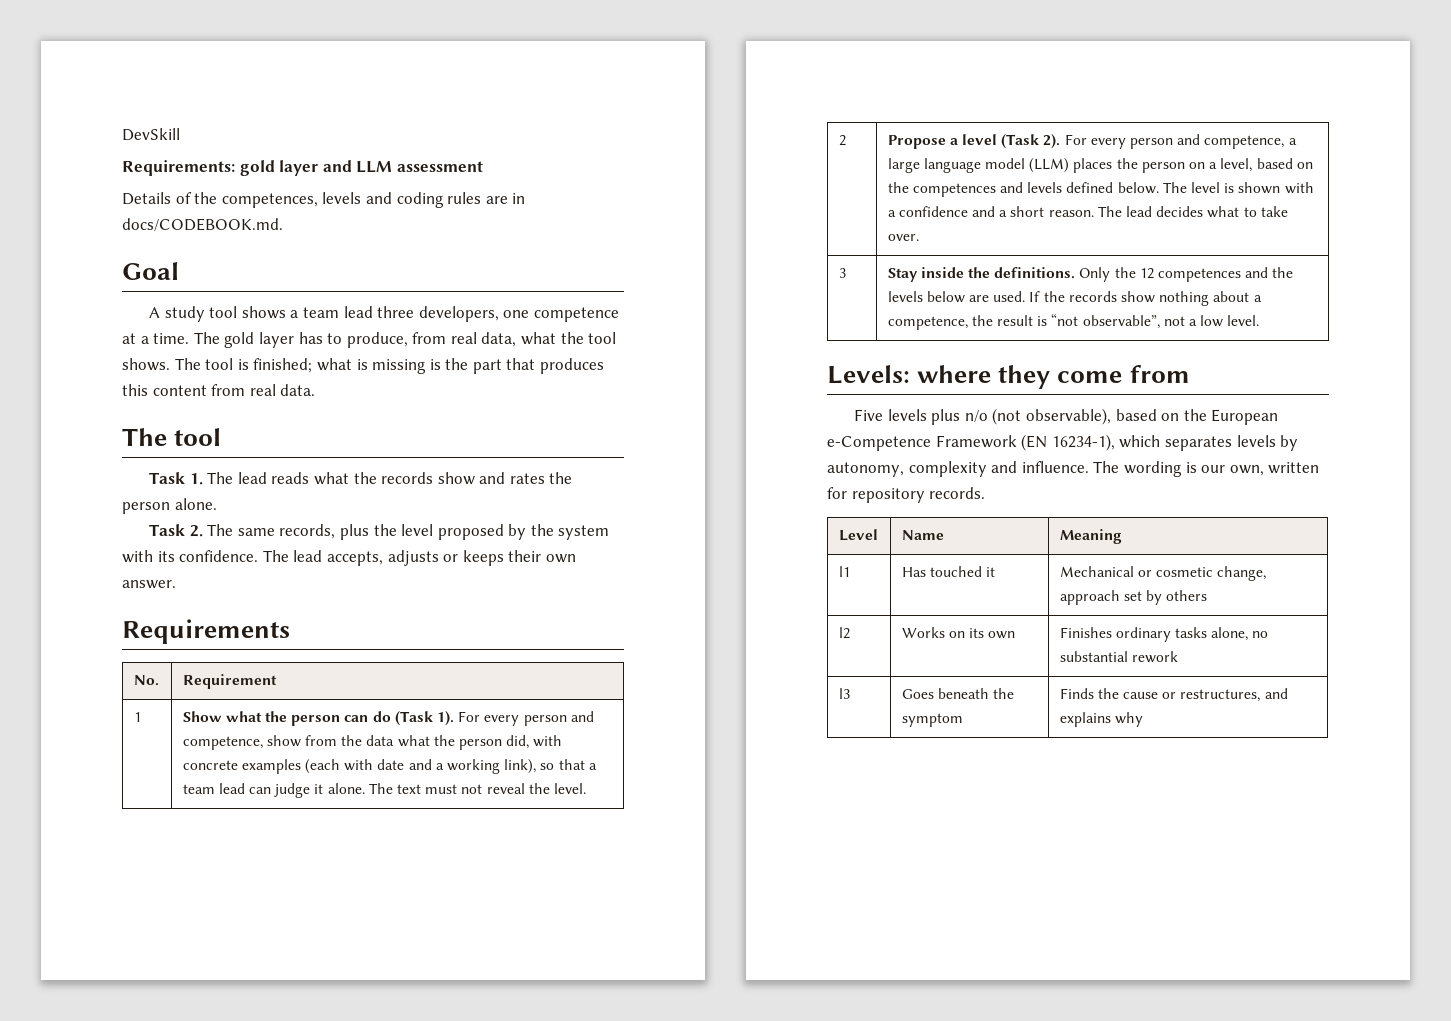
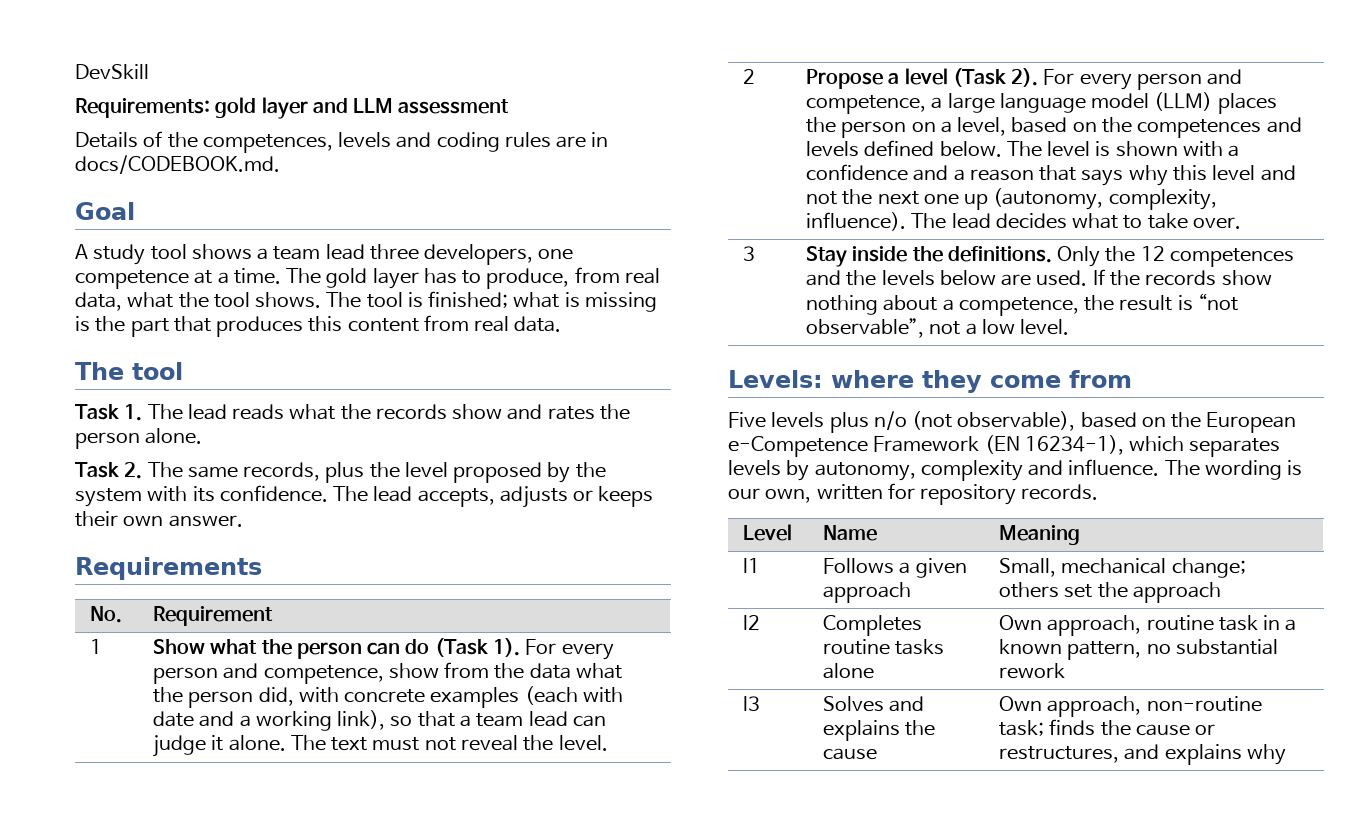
- The level is shown with a confidence and a short reason.
+ The level is shown with a confidence and a reason that says why this level and not the next one up (autonomy, complexity, influence).
- l1 | Has touched it | Mechanical or cosmetic change, approach set by others
- l2 | Works on its own | Finishes ordinary tasks alone, no substantial rework
- l3 | Goes beneath the symptom | Finds the cause or restructures, and explains why
+ l1 | Follows a given approach | Small, mechanical change; others set the approach
+ l2 | Completes routine tasks alone | Own approach, routine task in a known pattern, no substantial rework
+ l3 | Solves and explains the cause | Own approach, non-routine task; finds the cause or restructures, and explains why

